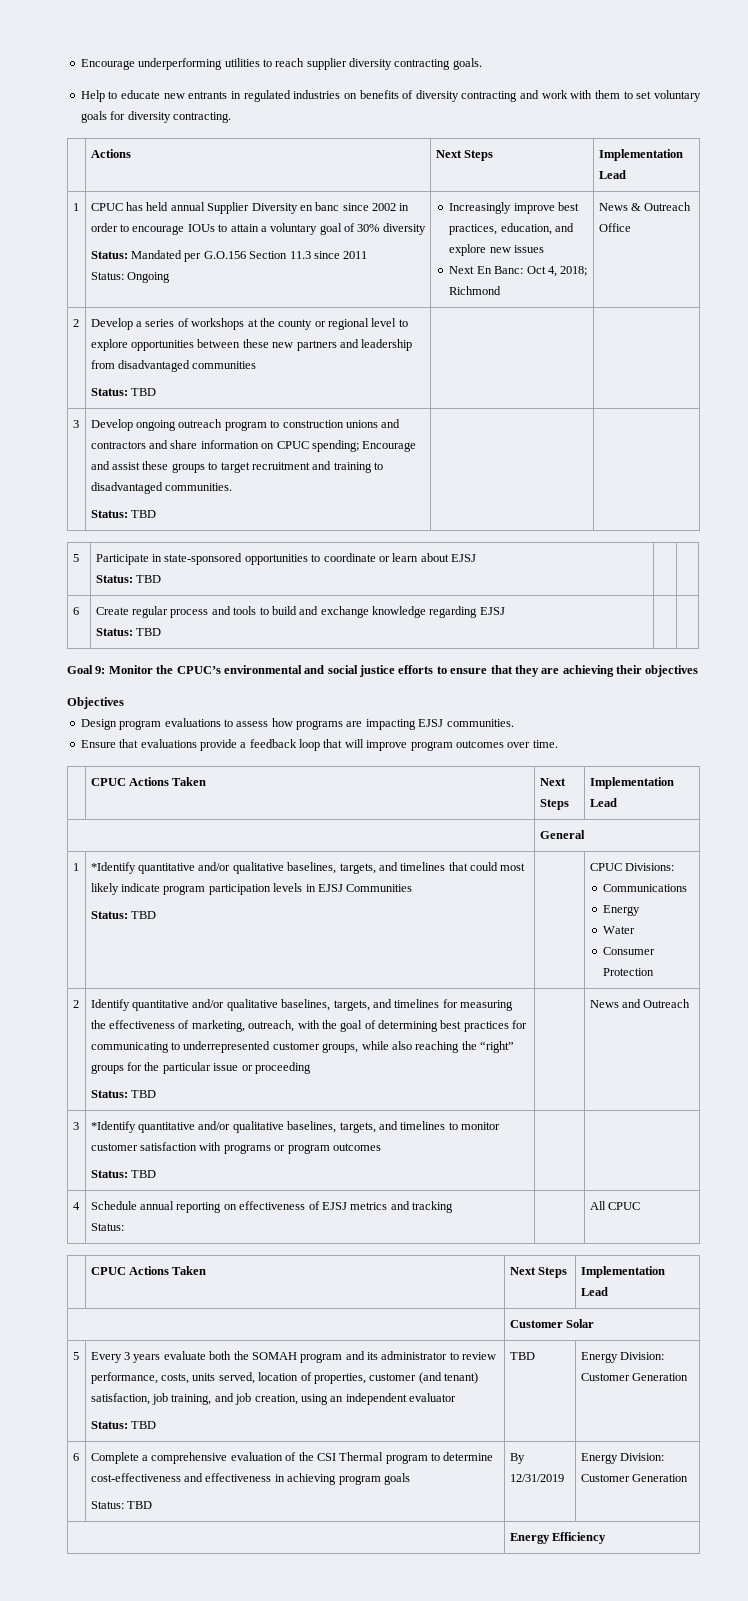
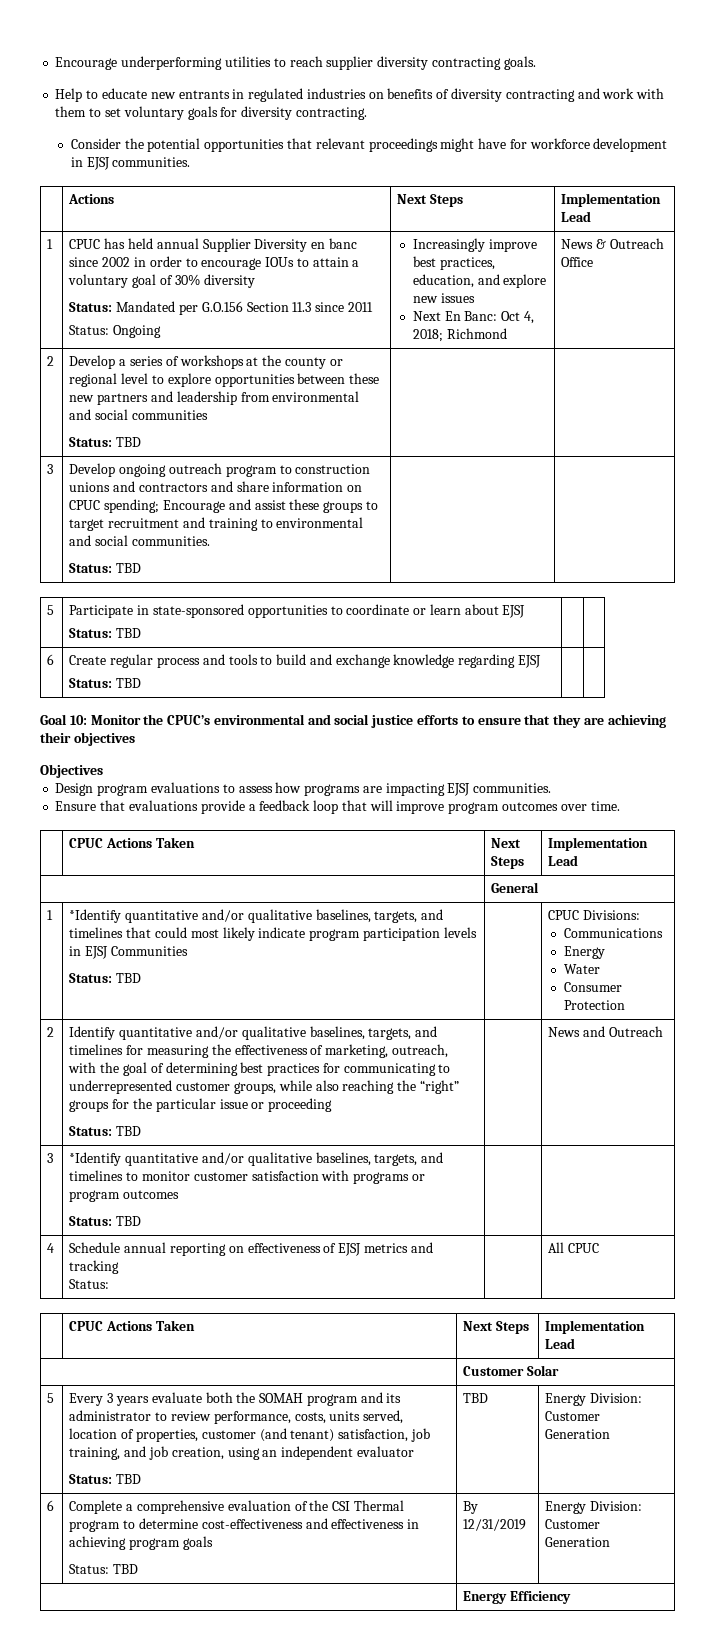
+ Consider the potential opportunities that relevant proceedings might have for workforce development in EJSJ communities.
- 2 | Develop a series of workshops at the county or regional level to explore opportunities between these new partners and leadership from disadvantaged communities
+ 2 | Develop a series of workshops at the county or regional level to explore opportunities between these new partners and leadership from environmental and social communities
- 3 | Develop ongoing outreach program to construction unions and contractors and share information on CPUC spending; Encourage and assist these groups to target recruitment and training to disadvantaged communities.
+ 3 | Develop ongoing outreach program to construction unions and contractors and share information on CPUC spending; Encourage and assist these groups to target recruitment and training to environmental and social communities.
- Goal 9: Monitor the CPUC’s environmental and social justice efforts to ensure that they are achieving their objectives
+ Goal 10: Monitor the CPUC’s environmental and social justice efforts to ensure that they are achieving their objectives

